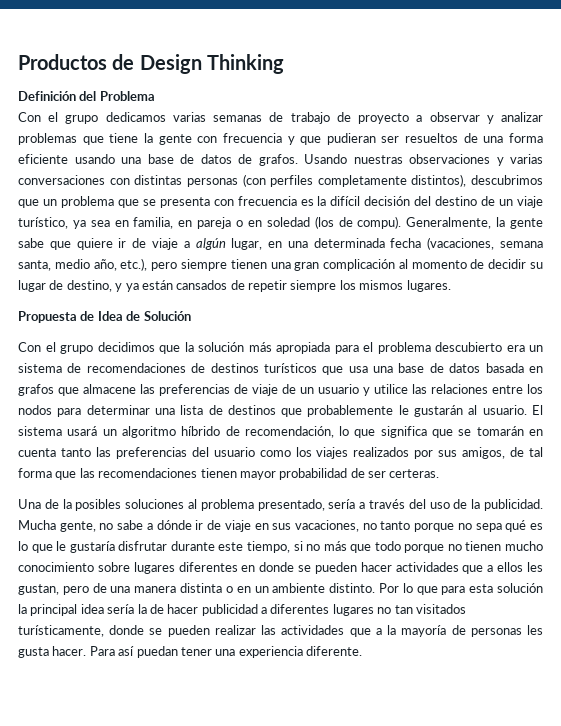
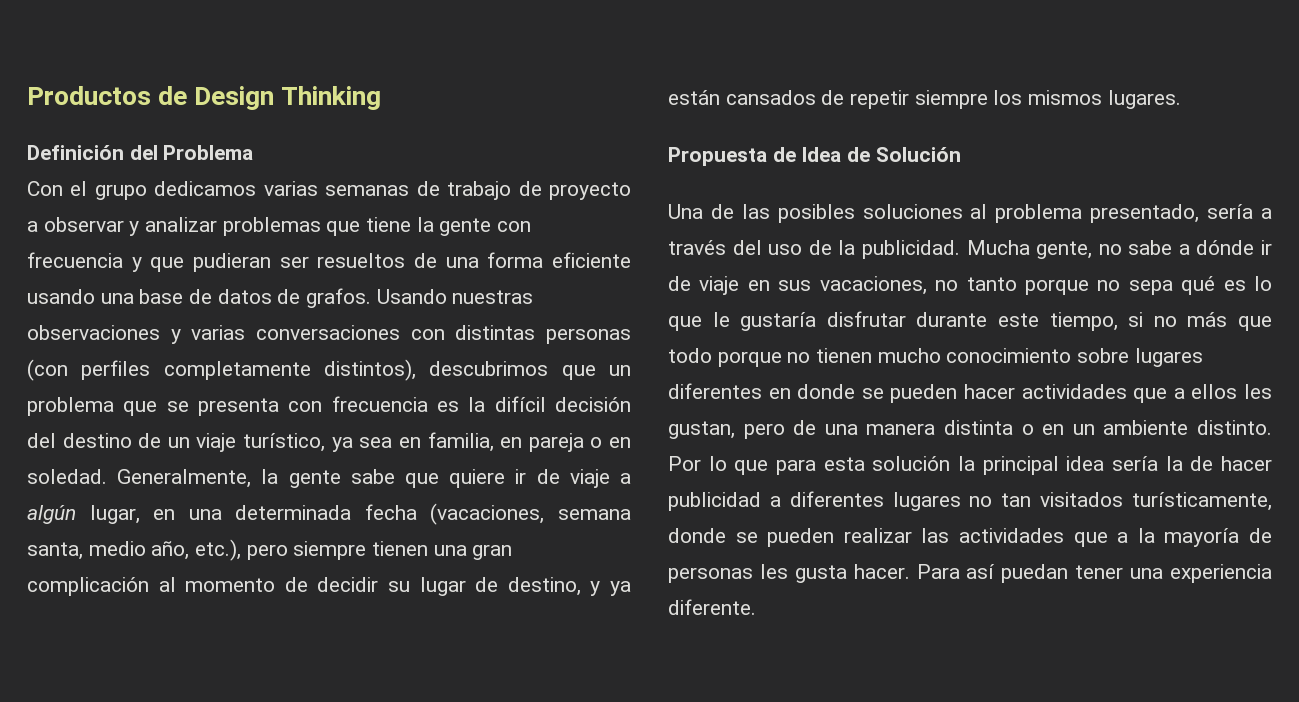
- Usando nuestras observaciones y varias conversaciones con distintas personas (con perfiles completamente distintos), descubrimos que un problema que se presenta con frecuencia es la difícil decisión del destino de un viaje turístico, ya sea en familia, en pareja o en soledad (los de compu).
+ Usando nuestras observaciones y varias conversaciones con distintas personas (con perfiles completamente distintos), descubrimos que un problema que se presenta con frecuencia es la difícil decisión del destino de un viaje turístico, ya sea en familia, en pareja o en soledad.
- Con el grupo decidimos que la solución más apropiada para el problema descubierto era un sistema de recomendaciones de destinos turísticos que usa una base de datos basada en grafos que almacene las preferencias de viaje de un usuario y utilice las relaciones entre los nodos para determinar una lista de destinos que probablemente le gustarán al usuario. El sistema usará un algoritmo híbrido de recomendación, lo que significa que se tomarán en cuenta tanto las preferencias del usuario como los viajes realizados por sus amigos, de tal forma que las recomendaciones tienen mayor probabilidad de ser certeras.
- Una de la posibles soluciones al problema presentado, sería a través del uso de la publicidad.
+ Una de las posibles soluciones al problema presentado, sería a través del uso de la publicidad.

